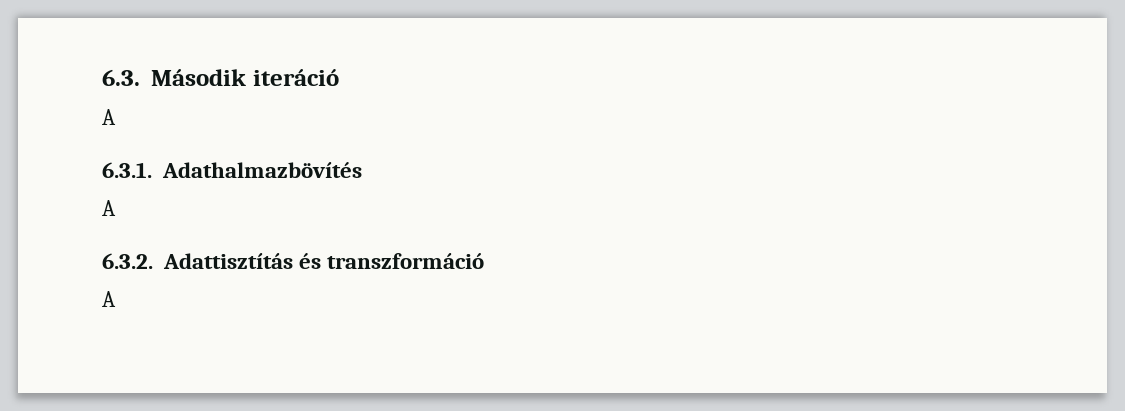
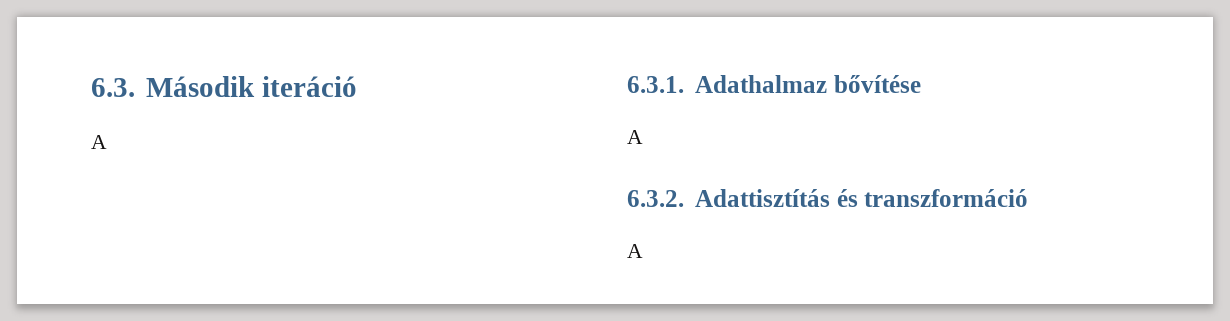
- 6.3.1. Adathalmazbövítés
+ 6.3.1. Adathalmaz bővítése

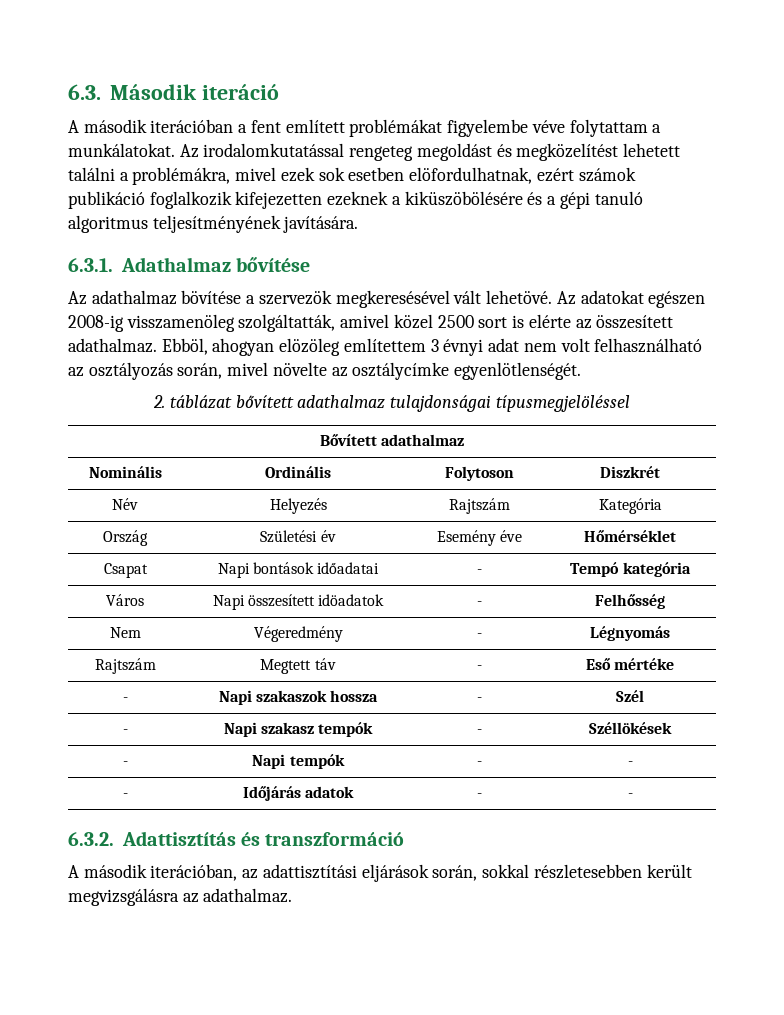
  6.3. Második iteráció
- A
+ A második iterációban a fent említett problémákat figyelembe véve folytattam a munkálatokat. Az irodalomkutatással rengeteg megoldást és megközelítést lehetett találni a problémákra, mivel ezek sok esetben elöfordulhatnak, ezért számok publikáció foglalkozik kifejezetten ezeknek a kiküszöbölésére és a gépi tanuló algoritmus teljesítményének javítására.
  6.3.1. Adathalmaz bővítése
- A
+ Az adathalmaz bövítése a szervezök megkeresésével vált lehetövé. Az adatokat egészen 2008-ig visszamenöleg szolgáltatták, amivel közel 2500 sort is elérte az összesített adathalmaz. Ebböl, ahogyan elözöleg említettem 3 évnyi adat nem volt felhasználható az osztályozás során, mivel növelte az osztálycímke egyenlötlenségét.
+ 2. táblázat bővített adathalmaz tulajdonságai típusmegjelöléssel
+ Bővített adathalmaz
+ Nominális | Ordinális | Folytoson | Diszkrét
+ Név | Helyezés | Rajtszám | Kategória
+ Ország | Születési év | Esemény éve | Hőmérséklet
+ Csapat | Napi bontások időadatai | - | Tempó kategória
+ Város | Napi összesített idöadatok | - | Felhősség
+ Nem | Végeredmény | - | Légnyomás
+ Rajtszám | Megtett táv | - | Eső mértéke
+ - | Napi szakaszok hossza | - | Szél
+ - | Napi szakasz tempók | - | Széllökések
+ - | Napi tempók | - | -
+ - | Időjárás adatok | - | -
  6.3.2. Adattisztítás és transzformáció
- A
+ A második iterációban, az adattisztítási eljárások során, sokkal részletesebben került megvizsgálásra az adathalmaz.

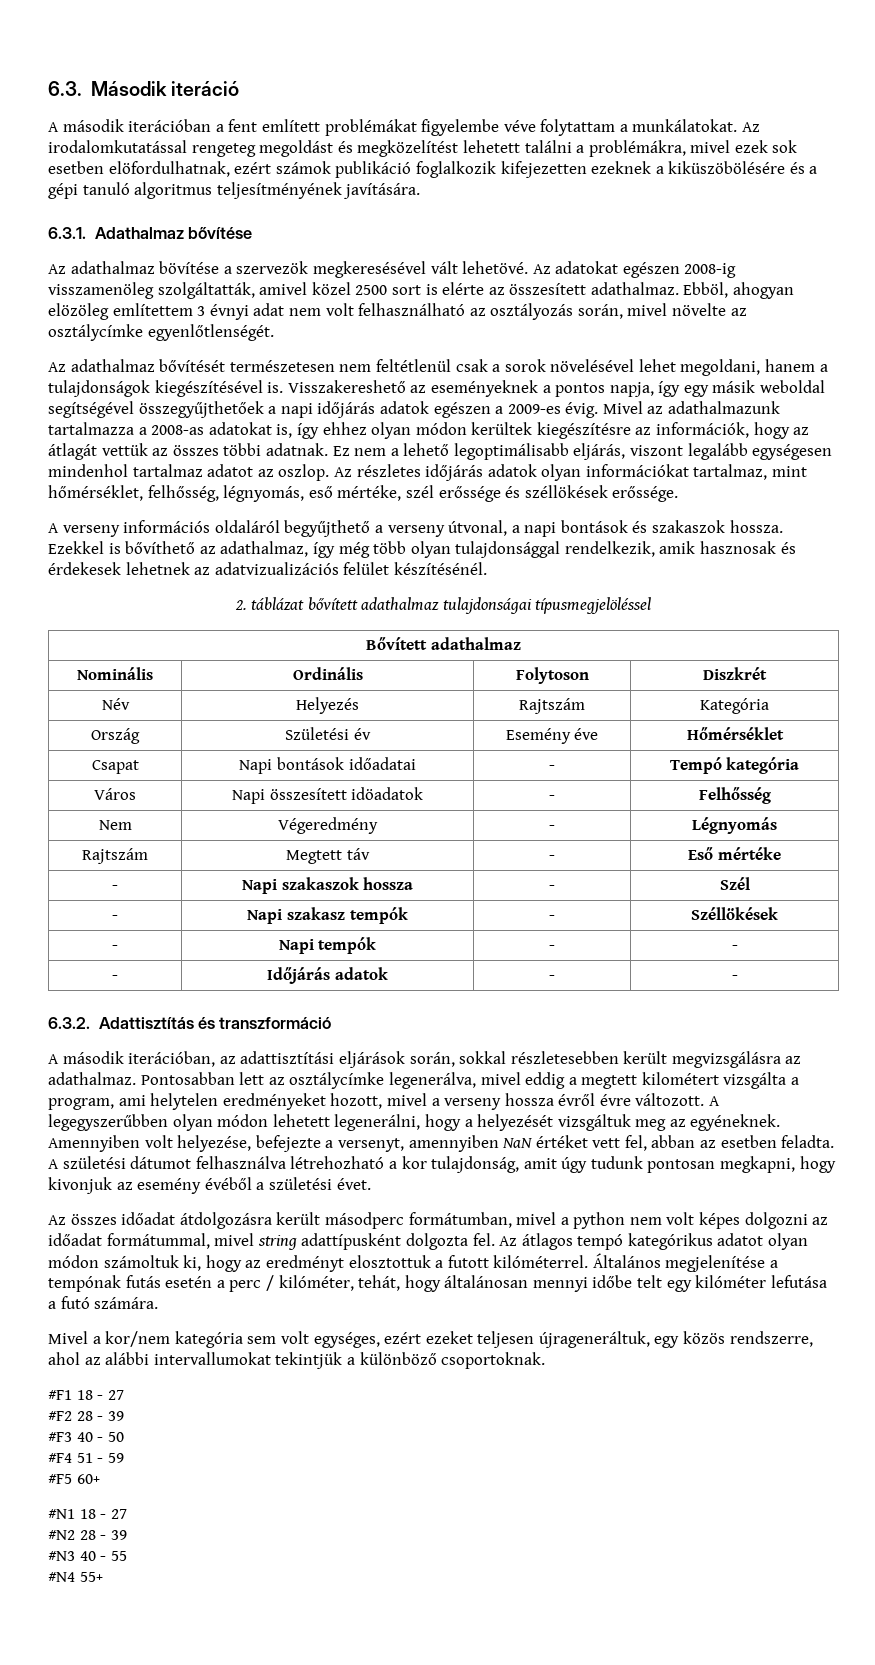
- Ebböl, ahogyan elözöleg említettem 3 évnyi adat nem volt felhasználható az osztályozás során, mivel növelte az osztálycímke egyenlötlenségét.
+ Ebböl, ahogyan elözöleg említettem 3 évnyi adat nem volt felhasználható az osztályozás során, mivel növelte az osztálycímke egyenlőtlenségét.
+ Az adathalmaz bővítését természetesen nem feltétlenül csak a sorok növelésével lehet megoldani, hanem a tulajdonságok kiegészítésével is. Visszakereshető az eseményeknek a pontos napja, így egy másik weboldal segítségével összegyűjthetőek a napi időjárás adatok egészen a 2009-es évig. Mivel az adathalmazunk tartalmazza a 2008-as adatokat is, így ehhez olyan módon kerültek kiegészítésre az információk, hogy az átlagát vettük az összes többi adatnak. Ez nem a lehető legoptimálisabb eljárás, viszont legalább egységesen mindenhol tartalmaz adatot az oszlop. Az részletes időjárás adatok olyan információkat tartalmaz, mint hőmérséklet, felhősség, légnyomás, eső mértéke, szél erőssége és széllökések erőssége.
+ A verseny információs oldaláról begyűjthető a verseny útvonal, a napi bontások és szakaszok hossza. Ezekkel is bővíthető az adathalmaz, így még több olyan tulajdonsággal rendelkezik, amik hasznosak és érdekesek lehetnek az adatvizualizációs felület készítésénél.
+ Pontosabban lett az osztálycímke legenerálva, mivel eddig a megtett kilométert vizsgálta a program, ami helytelen eredményeket hozott, mivel a verseny hossza évről évre változott. A legegyszerűbben olyan módon lehetett legenerálni, hogy a helyezését vizsgáltuk meg az egyéneknek. Amennyiben volt helyezése, befejezte a versenyt, amennyiben NaN értéket vett fel, abban az esetben feladta. A születési dátumot felhasználva létrehozható a kor tulajdonság, amit úgy tudunk pontosan megkapni, hogy kivonjuk az esemény évéből a születési évet.
+ Az összes időadat átdolgozásra került másodperc formátumban, mivel a python nem volt képes dolgozni az időadat formátummal, mivel string adattípusként dolgozta fel. Az átlagos tempó kategórikus adatot olyan módon számoltuk ki, hogy az eredményt elosztottuk a futott kilóméterrel. Általános megjelenítése a tempónak futás esetén a perc / kilóméter, tehát, hogy általánosan mennyi időbe telt egy kilóméter lefutása a futó számára.
+ Mivel a kor/nem kategória sem volt egységes, ezért ezeket teljesen újrageneráltuk, egy közös rendszerre, ahol az alábbi intervallumokat tekintjük a különböző csoportoknak.
+ #F1 18 - 27
+ #F2 28 - 39
+ #F3 40 - 50
+ #F4 51 - 59
+ #F5 60+
+ #N1 18 - 27
+ #N2 28 - 39
+ #N3 40 - 55
+ #N4 55+

